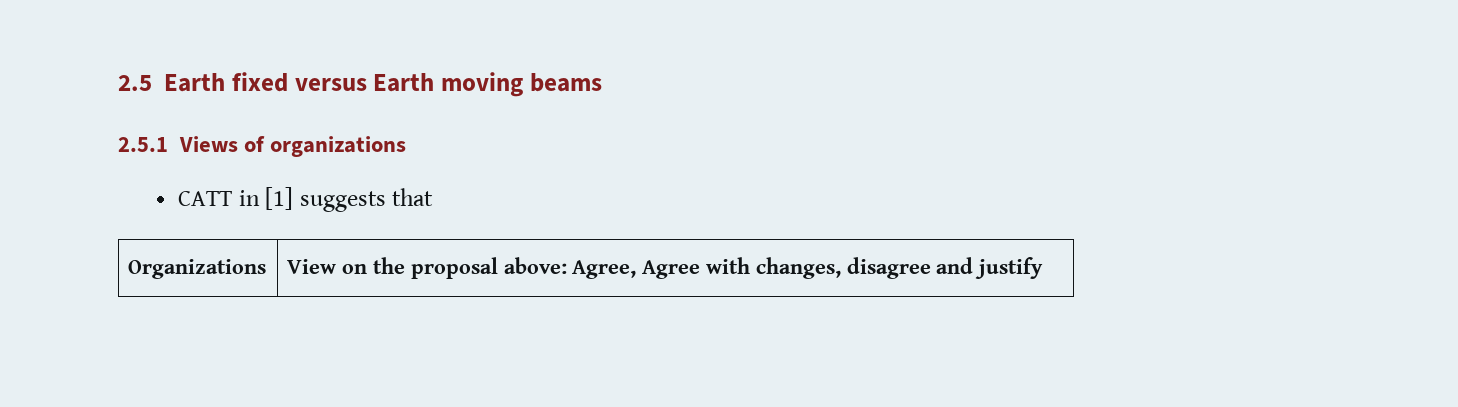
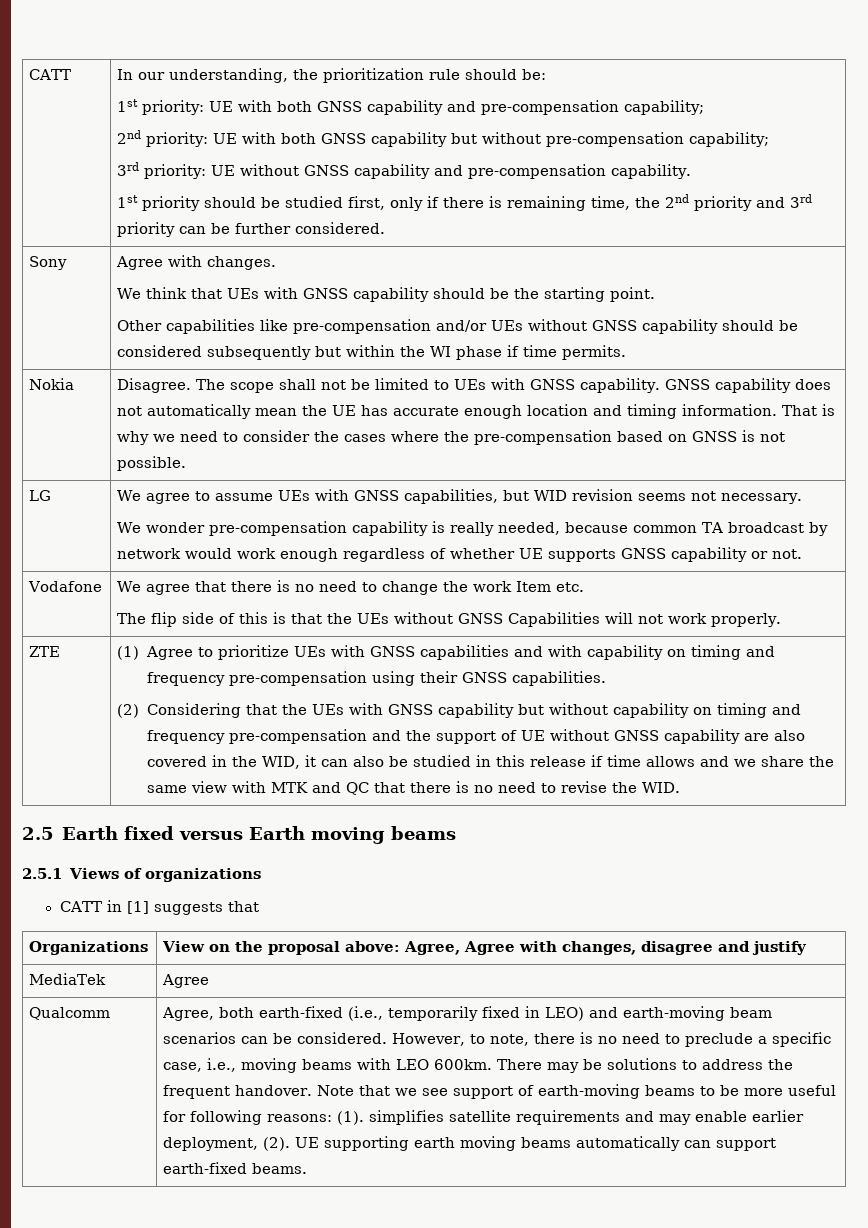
+ CATT | In our understanding, the prioritization rule should be:
+ 1st priority: UE with both GNSS capability and pre-compensation capability;
+ 2nd priority: UE with both GNSS capability but without pre-compensation capability;
+ 3rd priority: UE without GNSS capability and pre-compensation capability.
+ 1st priority should be studied first, only if there is remaining time, the 2nd priority and 3rd priority can be further considered.
+ Sony | Agree with changes.
+ We think that UEs with GNSS capability should be the starting point.
+ Other capabilities like pre-compensation and/or UEs without GNSS capability should be considered subsequently but within the WI phase if time permits.
+ Nokia | Disagree. The scope shall not be limited to UEs with GNSS capability. GNSS capability does not automatically mean the UE has accurate enough location and timing information. That is why we need to consider the cases where the pre-compensation based on GNSS is not possible.
+ LG | We agree to assume UEs with GNSS capabilities, but WID revision seems not necessary.
+ We wonder pre-compensation capability is really needed, because common TA broadcast by network would work enough regardless of whether UE supports GNSS capability or not.
+ Vodafone | We agree that there is no need to change the work Item etc.
+ The flip side of this is that the UEs without GNSS Capabilities will not work properly.
+ ZTE | (1) Agree to prioritize UEs with GNSS capabilities and with capability on timing and frequency pre-compensation using their GNSS capabilities.
+ (2) Considering that the UEs with GNSS capability but without capability on timing and frequency pre-compensation and the support of UE without GNSS capability are also covered in the WID, it can also be studied in this release if time allows and we share the same view with MTK and QC that there is no need to revise the WID.
+ MediaTek | Agree
+ Qualcomm | Agree, both earth-fixed (i.e., temporarily fixed in LEO) and earth-moving beam scenarios can be considered. However, to note, there is no need to preclude a specific case, i.e., moving beams with LEO 600km. There may be solutions to address the frequent handover. Note that we see support of earth-moving beams to be more useful for following reasons: (1). simplifies satellite requirements and may enable earlier deployment, (2). UE supporting earth moving beams automatically can support earth-fixed beams.

